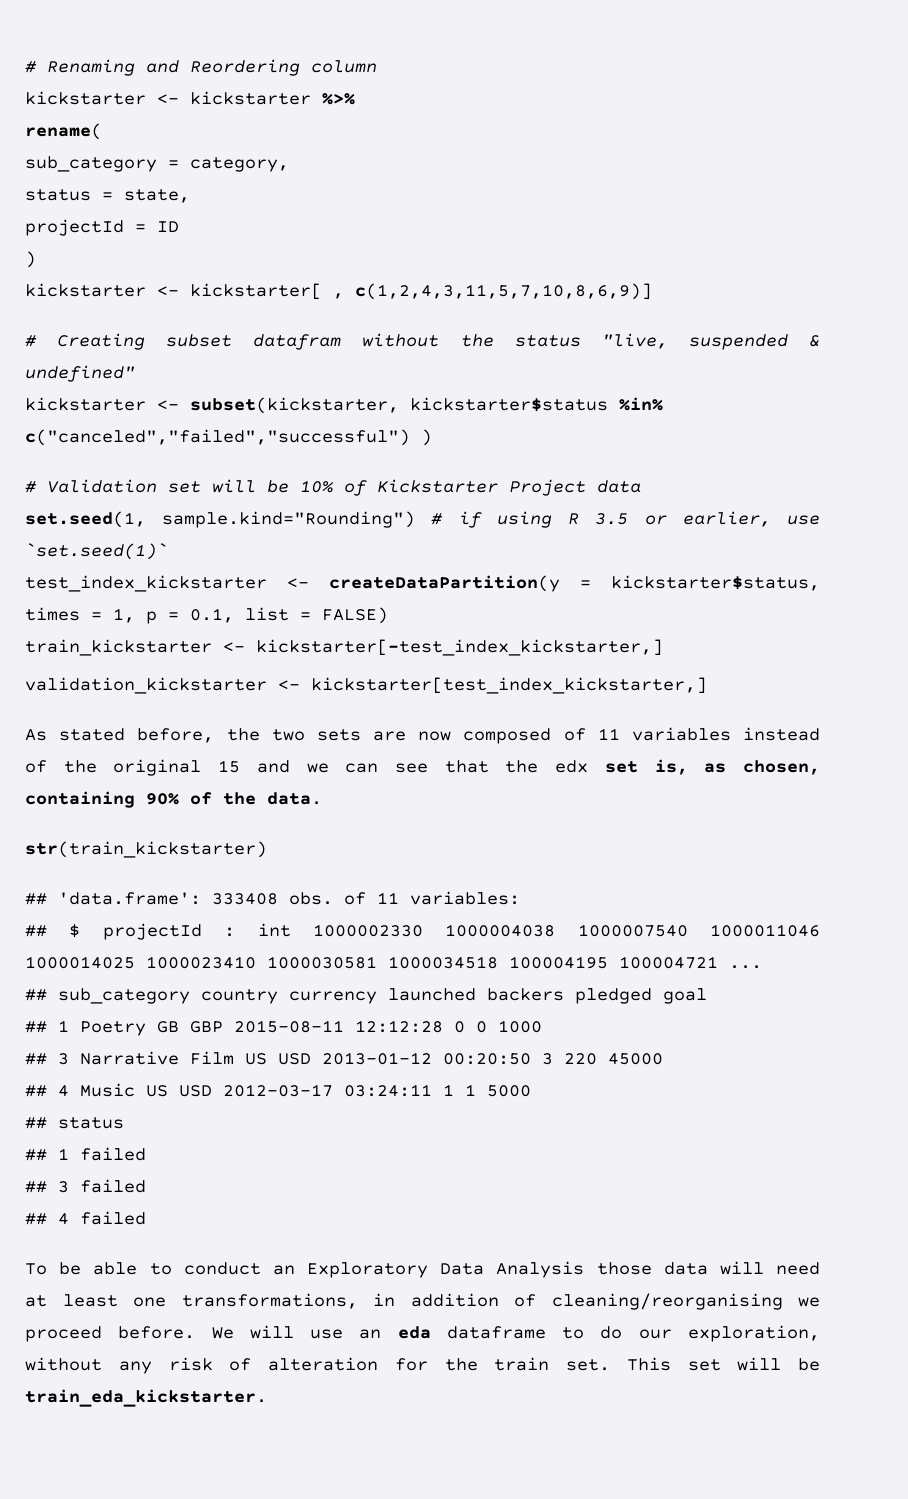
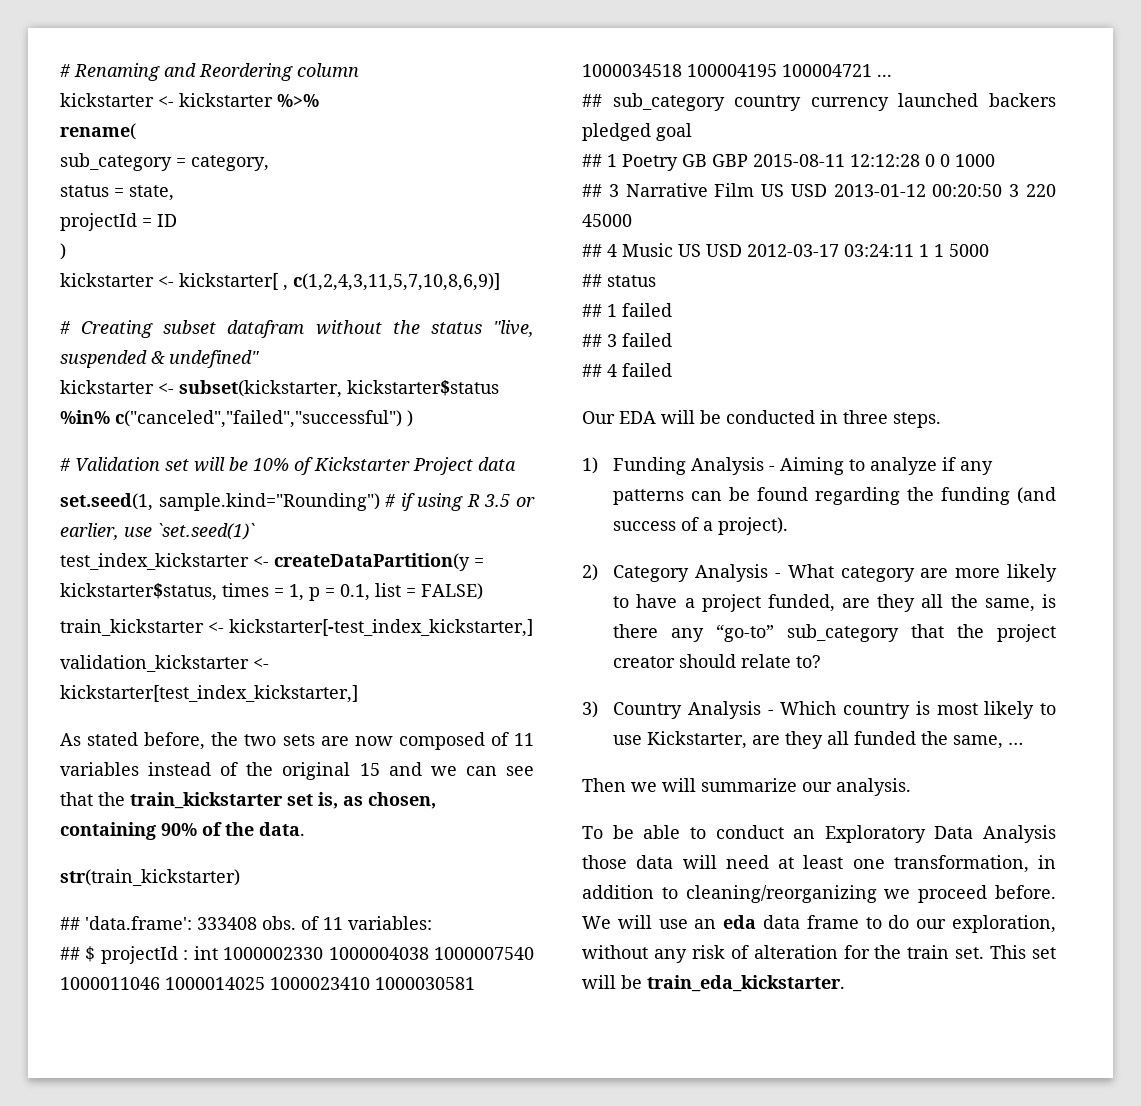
- As stated before, the two sets are now composed of 11 variables instead of the original 15 and we can see that the edx set is, as chosen, containing 90% of the data.
+ As stated before, the two sets are now composed of 11 variables instead of the original 15 and we can see that the train_kickstarter set is, as chosen, containing 90% of the data.
+ Our EDA will be conducted in three steps.
+ 1) Funding Analysis - Aiming to analyze if any patterns can be found regarding the funding (and success of a project).
+ 2) Category Analysis - What category are more likely to have a project funded, are they all the same, is there any “go-to” sub_category that the project creator should relate to?
+ 3) Country Analysis - Which country is most likely to use Kickstarter, are they all funded the same, …
+ Then we will summarize our analysis.
- To be able to conduct an Exploratory Data Analysis those data will need at least one transformations, in addition of cleaning/reorganising we proceed before.
+ To be able to conduct an Exploratory Data Analysis those data will need at least one transformation, in addition to cleaning/reorganizing we proceed before.
- We will use an eda dataframe to do our exploration, without any risk of alteration for the train set.
+ We will use an eda data frame to do our exploration, without any risk of alteration for the train set.

